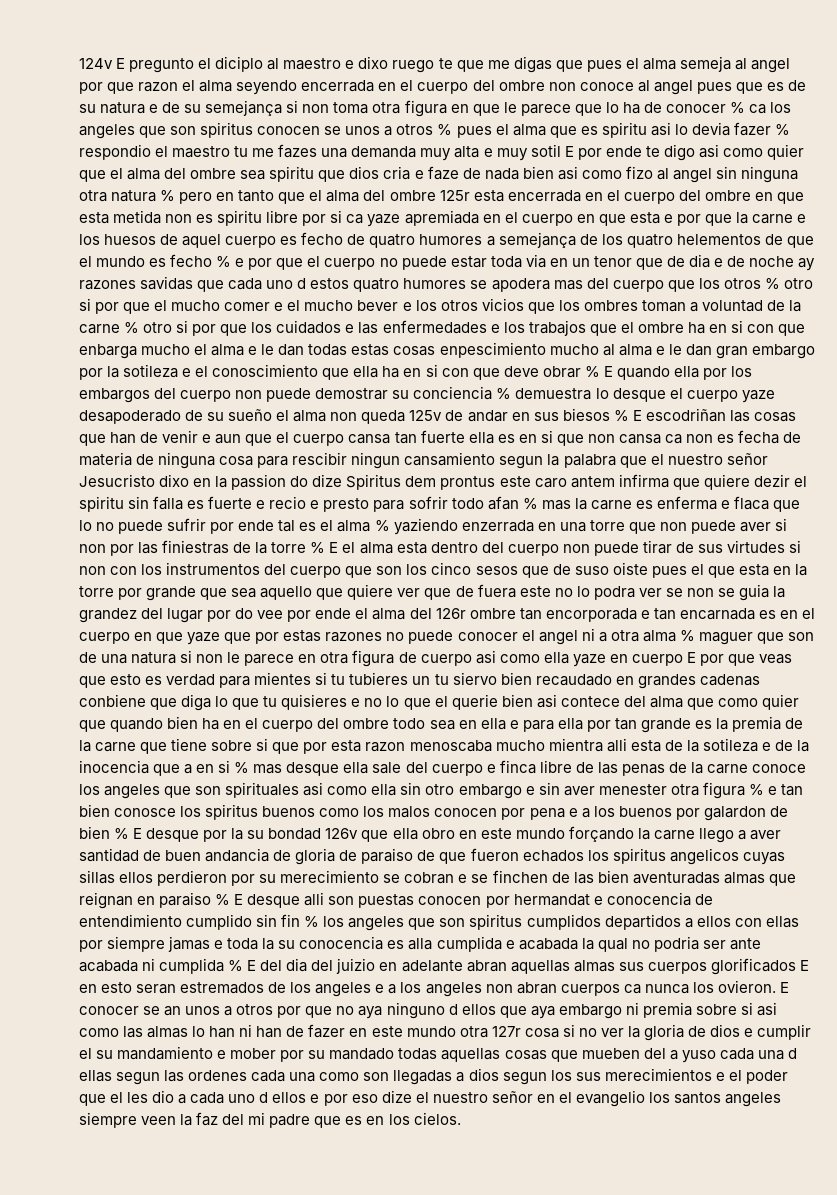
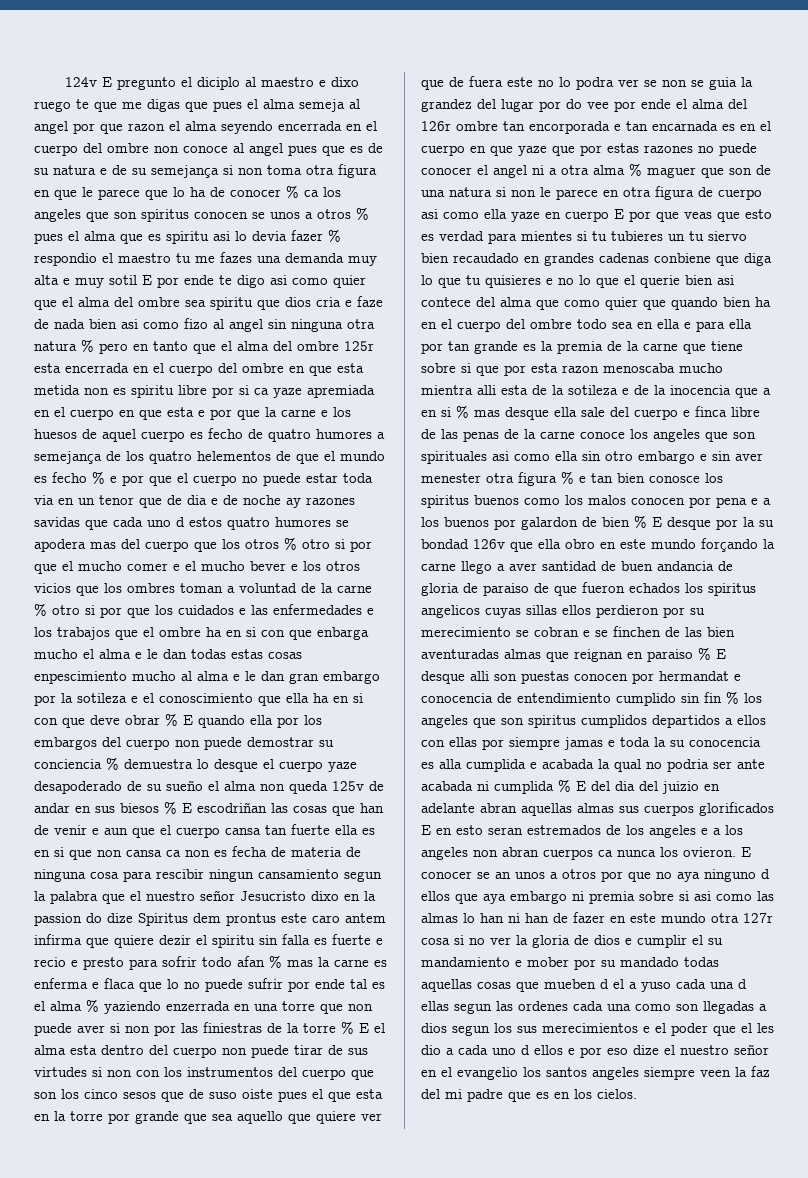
- E conocer se an unos a otros por que no aya ninguno d ellos que aya embargo ni premia sobre si asi como las almas lo han ni han de fazer en este mundo otra 127r cosa si no ver la gloria de dios e cumplir el su mandamiento e mober por su mandado todas aquellas cosas que mueben del a yuso cada una d ellas segun las ordenes cada una como son llegadas a dios segun los sus merecimientos e el poder que el les dio a cada uno d ellos e por eso dize el nuestro señor en el evangelio los santos angeles siempre veen la faz del mi padre que es en los cielos.
+ E conocer se an unos a otros por que no aya ninguno d ellos que aya embargo ni premia sobre si asi como las almas lo han ni han de fazer en este mundo otra 127r cosa si no ver la gloria de dios e cumplir el su mandamiento e mober por su mandado todas aquellas cosas que mueben d el a yuso cada una d ellas segun las ordenes cada una como son llegadas a dios segun los sus merecimientos e el poder que el les dio a cada uno d ellos e por eso dize el nuestro señor en el evangelio los santos angeles siempre veen la faz del mi padre que es en los cielos.

